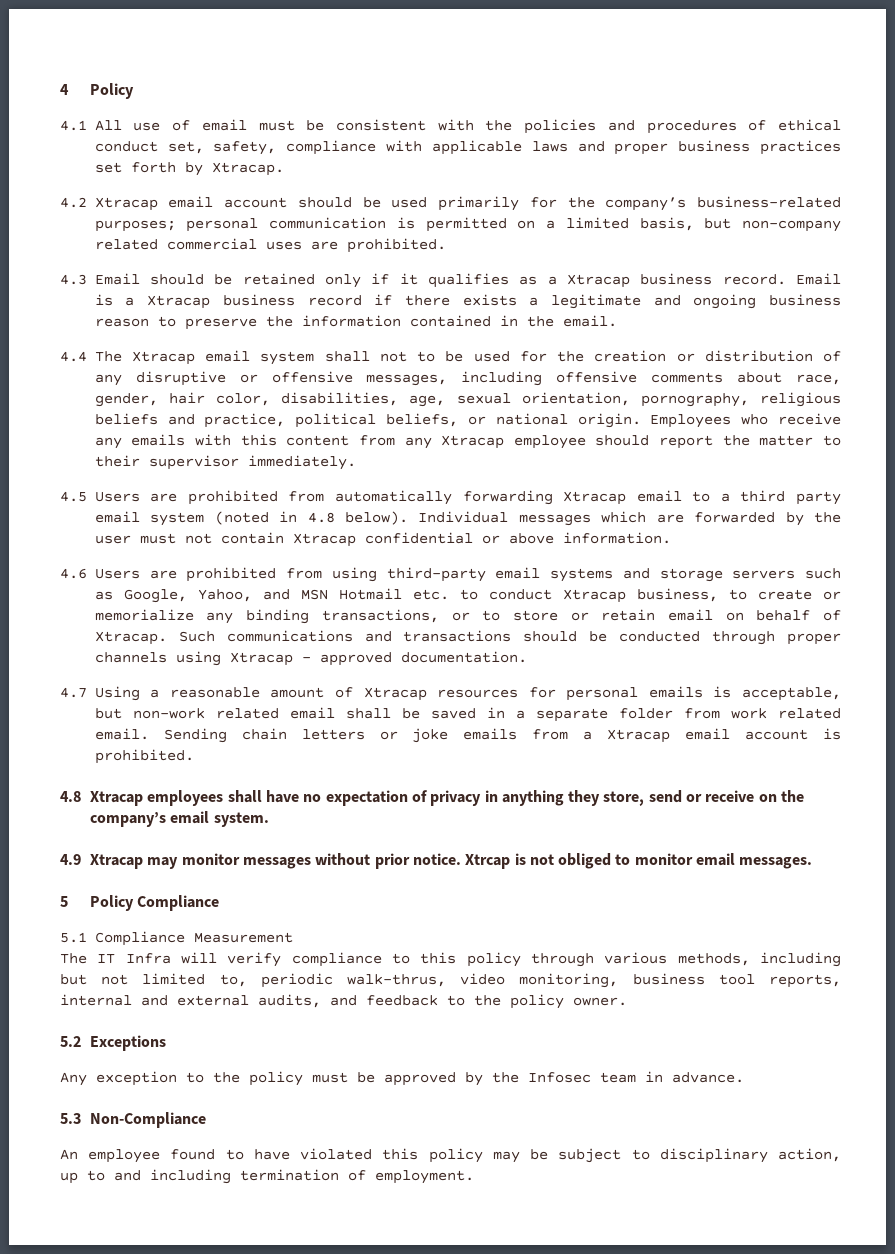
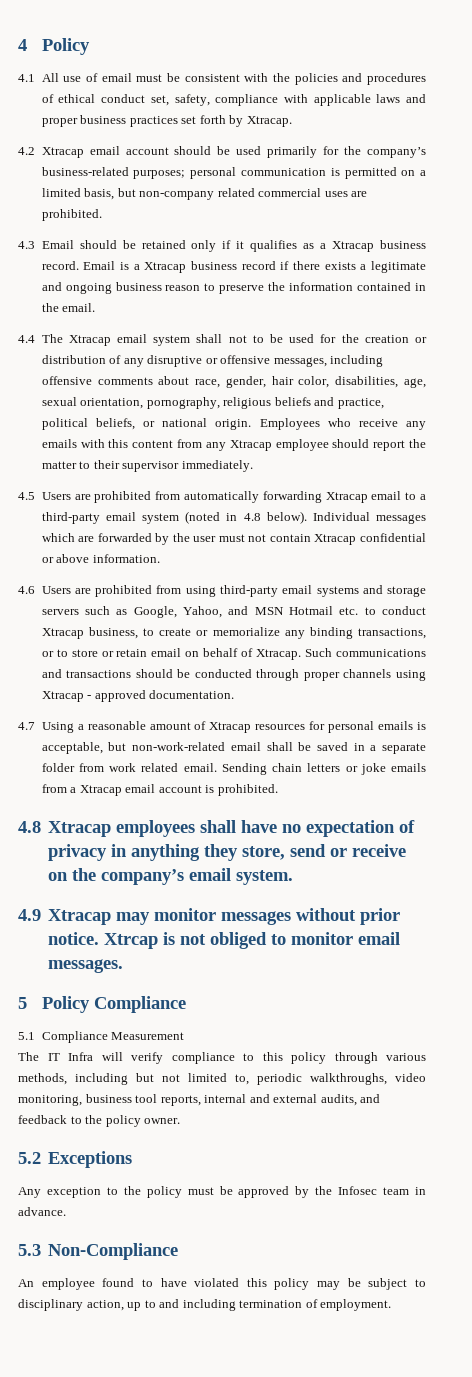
- 4.5 Users are prohibited from automatically forwarding Xtracap email to a third party email system (noted in 4.8 below).
+ 4.5 Users are prohibited from automatically forwarding Xtracap email to a third-party email system (noted in 4.8 below).
- 4.7 Using a reasonable amount of Xtracap resources for personal emails is acceptable, but non-work related email shall be saved in a separate folder from work related email.
+ 4.7 Using a reasonable amount of Xtracap resources for personal emails is acceptable, but non-work-related email shall be saved in a separate folder from work related email.
- The IT Infra will verify compliance to this policy through various methods, including but not limited to, periodic walk-thrus, video monitoring, business tool reports, internal and external audits, and feedback to the policy owner.
+ The IT Infra will verify compliance to this policy through various methods, including but not limited to, periodic walkthroughs, video monitoring, business tool reports, internal and external audits, and feedback to the policy owner.

